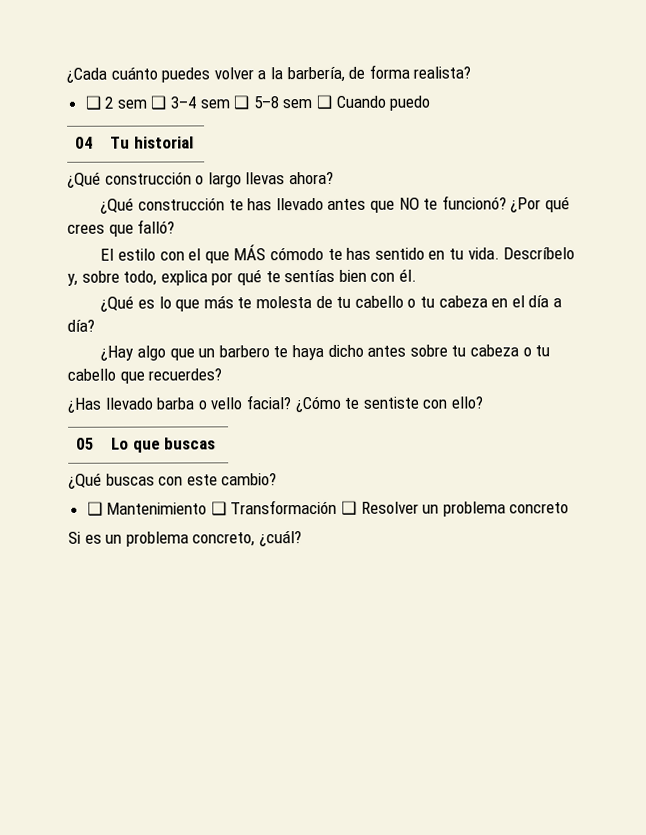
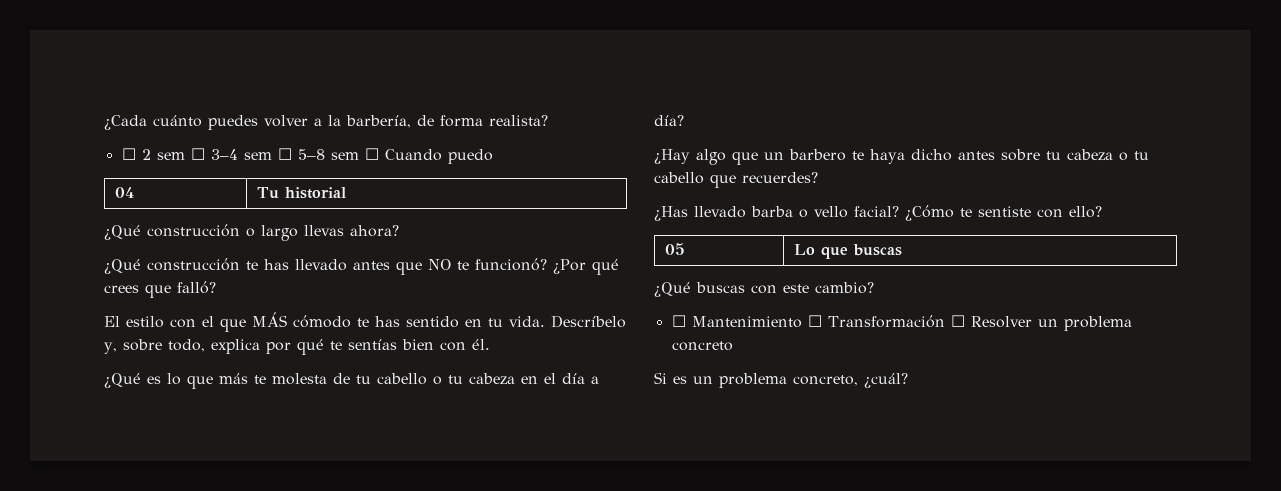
- ❑ 2 sem ❑ 3–4 sem ❑ 5–8 sem ❑ Cuando puedo
+ ☐ 2 sem ☐ 3–4 sem ☐ 5–8 sem ☐ Cuando puedo
- ❑ Mantenimiento ❑ Transformación ❑ Resolver un problema concreto
+ ☐ Mantenimiento ☐ Transformación ☐ Resolver un problema concreto

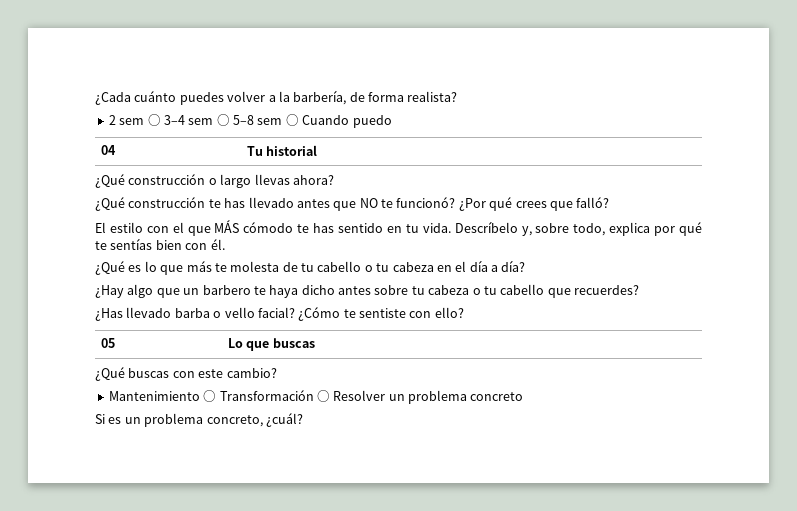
- ☐ 2 sem ☐ 3–4 sem ☐ 5–8 sem ☐ Cuando puedo
+ 2 sem ○ 3–4 sem ○ 5–8 sem ○ Cuando puedo
- ☐ Mantenimiento ☐ Transformación ☐ Resolver un problema concreto
+ Mantenimiento ○ Transformación ○ Resolver un problema concreto

